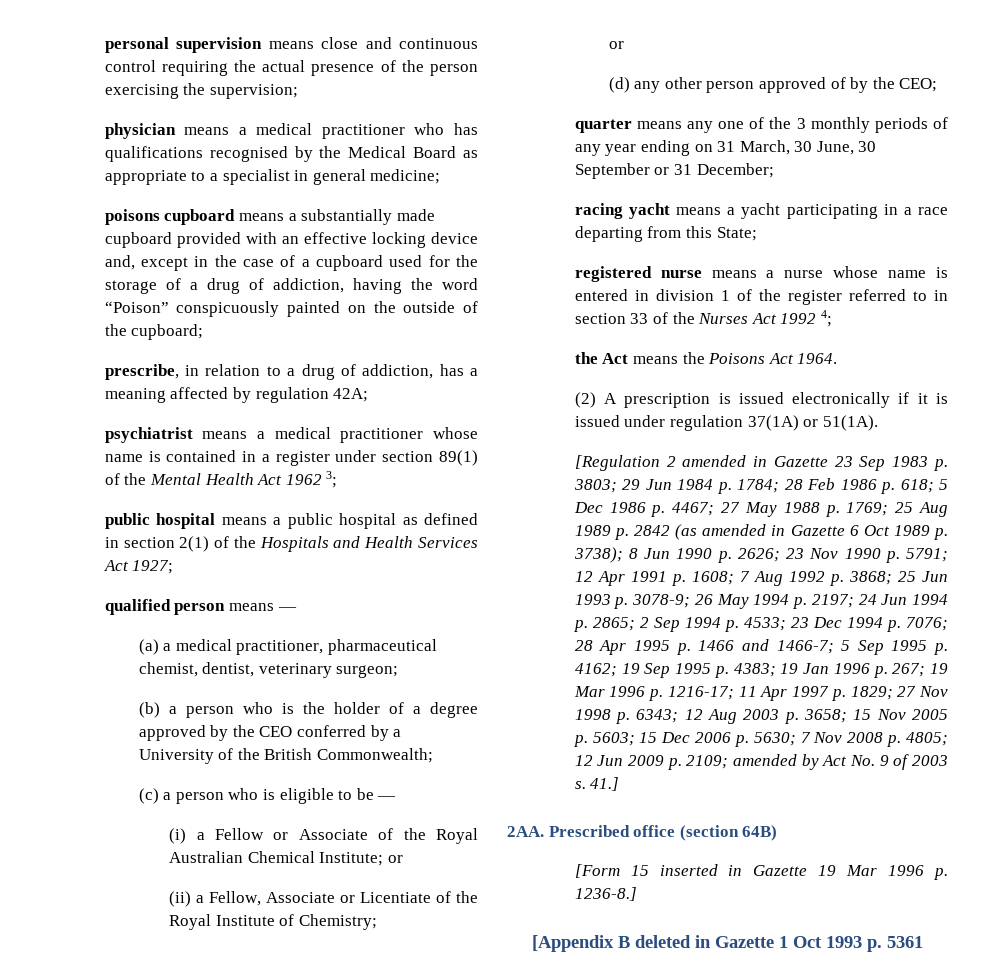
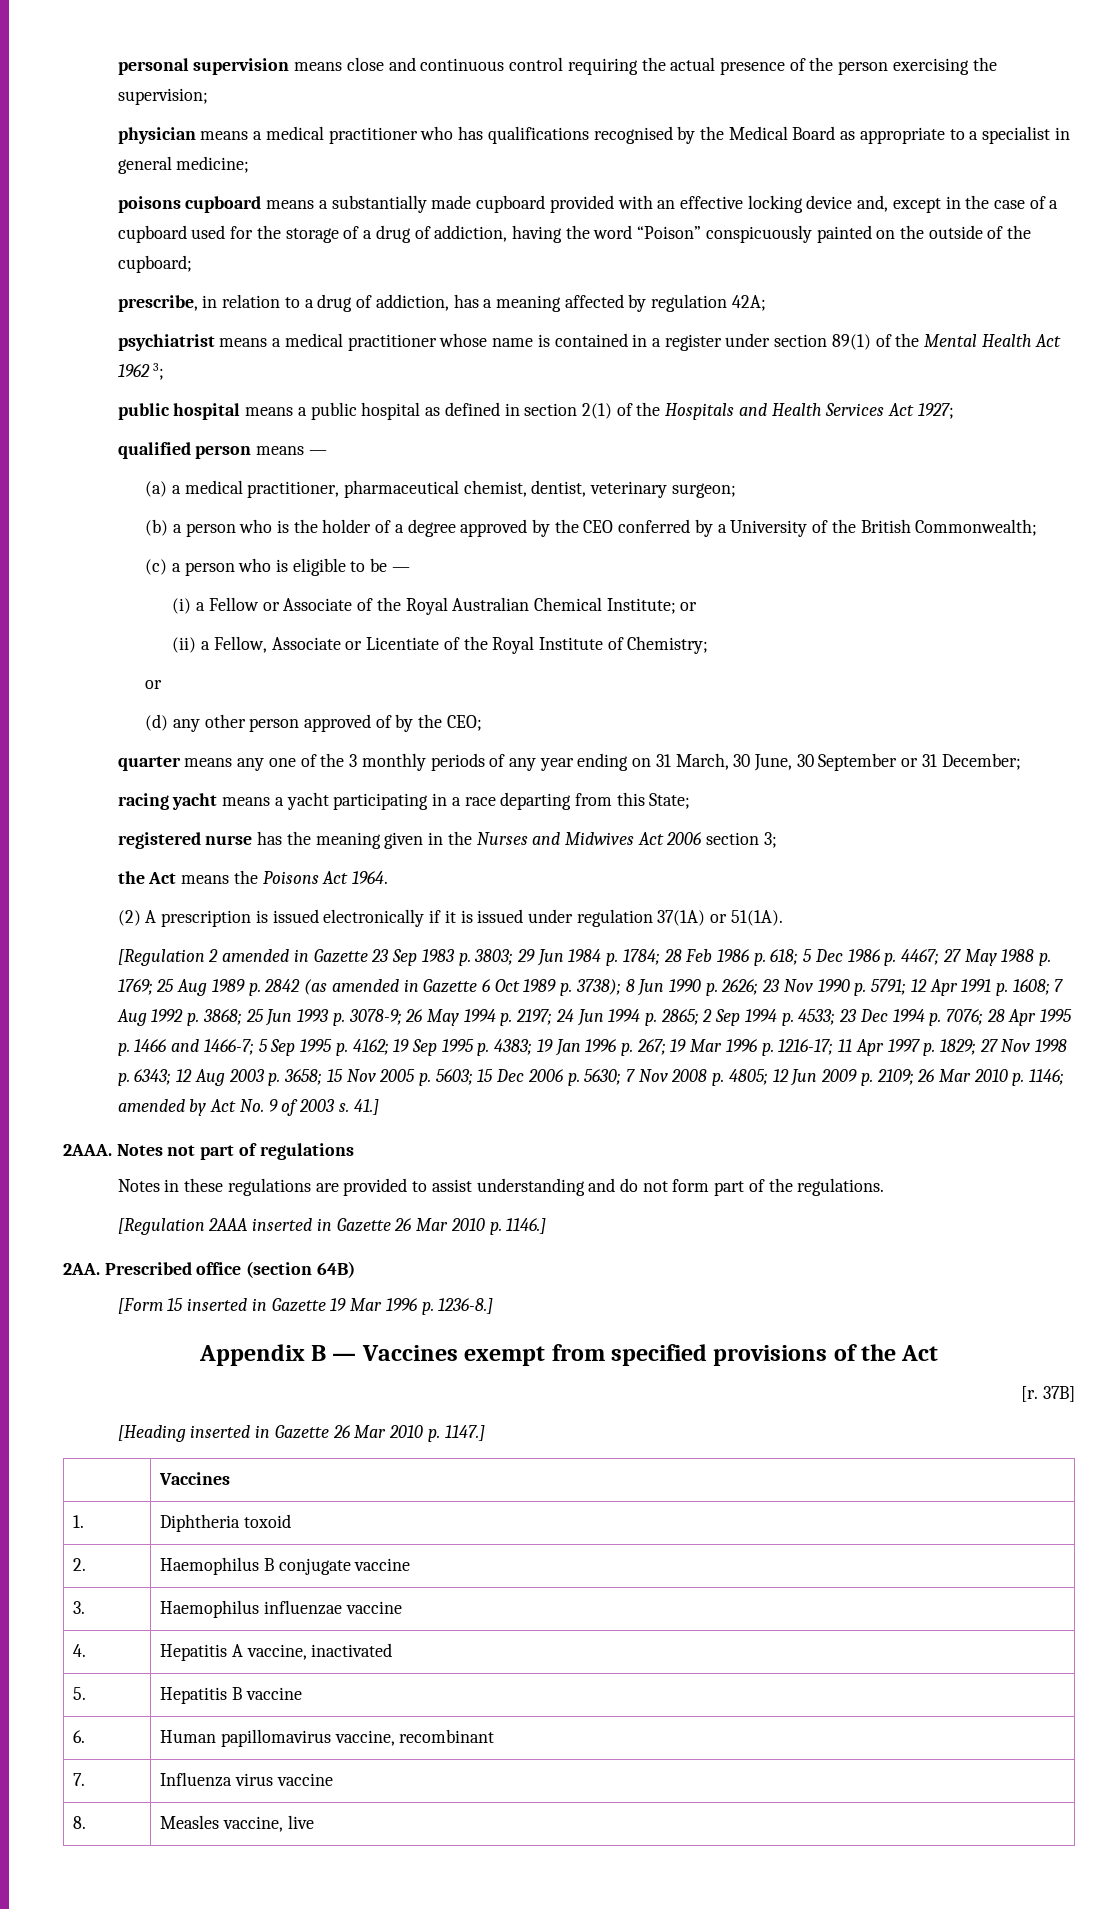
- registered nurse means a nurse whose name is entered in division 1 of the register referred to in section 33 of the Nurses Act 1992 4;
+ registered nurse has the meaning given in the Nurses and Midwives Act 2006 section 3;
+ 26 Mar 2010 p. 1146;
+ 2AAA. Notes not part of regulations
+ Notes in these regulations are provided to assist understanding and do not form part of the regulations.
+ [Regulation 2AAA inserted in Gazette 26 Mar 2010 p. 1146.]
- [Appendix B deleted in Gazette 1 Oct 1993 p. 5361
+ Appendix B — Vaccines exempt from specified provisions of the Act
+ [r. 37B]
+ [Heading inserted in Gazette 26 Mar 2010 p. 1147.]
+ | Vaccines
+ 1. | Diphtheria toxoid
+ 2. | Haemophilus B conjugate vaccine
+ 3. | Haemophilus influenzae vaccine
+ 4. | Hepatitis A vaccine, inactivated
+ 5. | Hepatitis B vaccine
+ 6. | Human papillomavirus vaccine, recombinant
+ 7. | Influenza virus vaccine
+ 8. | Measles vaccine, live

